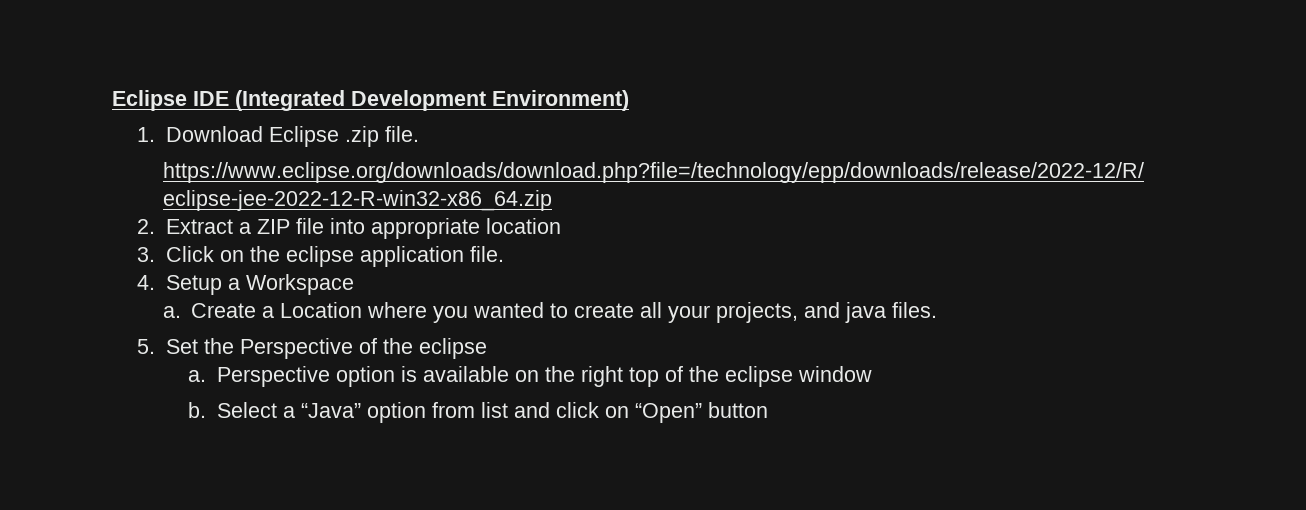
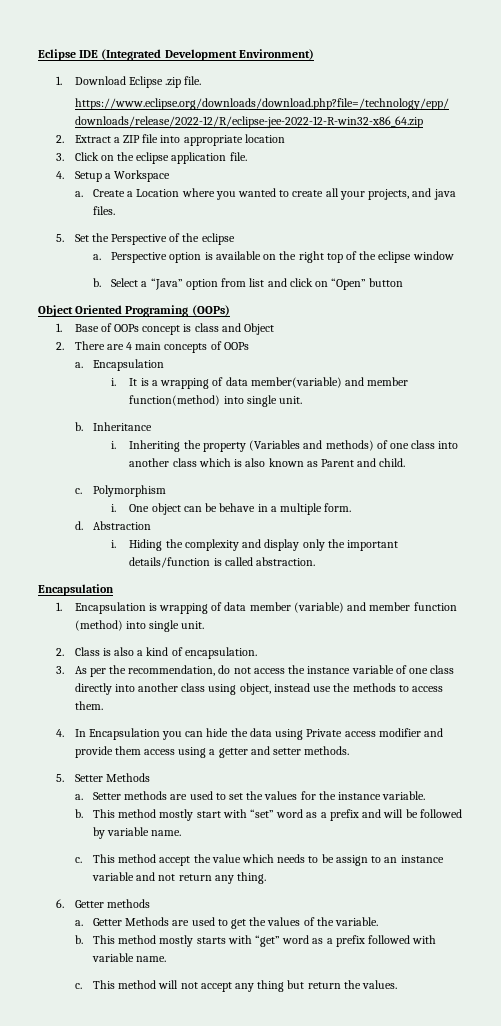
+ Object Oriented Programing (OOPs)
+ 1. Base of OOPs concept is class and Object
+ 2. There are 4 main concepts of OOPs
+ a. Encapsulation
+ i. It is a wrapping of data member(variable) and member function(method) into single unit.
+ b. Inheritance
+ i. Inheriting the property (Variables and methods) of one class into another class which is also known as Parent and child.
+ c. Polymorphism
+ i. One object can be behave in a multiple form.
+ d. Abstraction
+ i. Hiding the complexity and display only the important details/function is called abstraction.
+ Encapsulation
+ 1. Encapsulation is wrapping of data member (variable) and member function (method) into single unit.
+ 2. Class is also a kind of encapsulation.
+ 3. As per the recommendation, do not access the instance variable of one class directly into another class using object, instead use the methods to access them.
+ 4. In Encapsulation you can hide the data using Private access modifier and provide them access using a getter and setter methods.
+ 5. Setter Methods
+ a. Setter methods are used to set the values for the instance variable.
+ b. This method mostly start with “set” word as a prefix and will be followed by variable name.
+ c. This method accept the value which needs to be assign to an instance variable and not return any thing.
+ 6. Getter methods
+ a. Getter Methods are used to get the values of the variable.
+ b. This method mostly starts with “get” word as a prefix followed with variable name.
+ c. This method will not accept any thing but return the values.

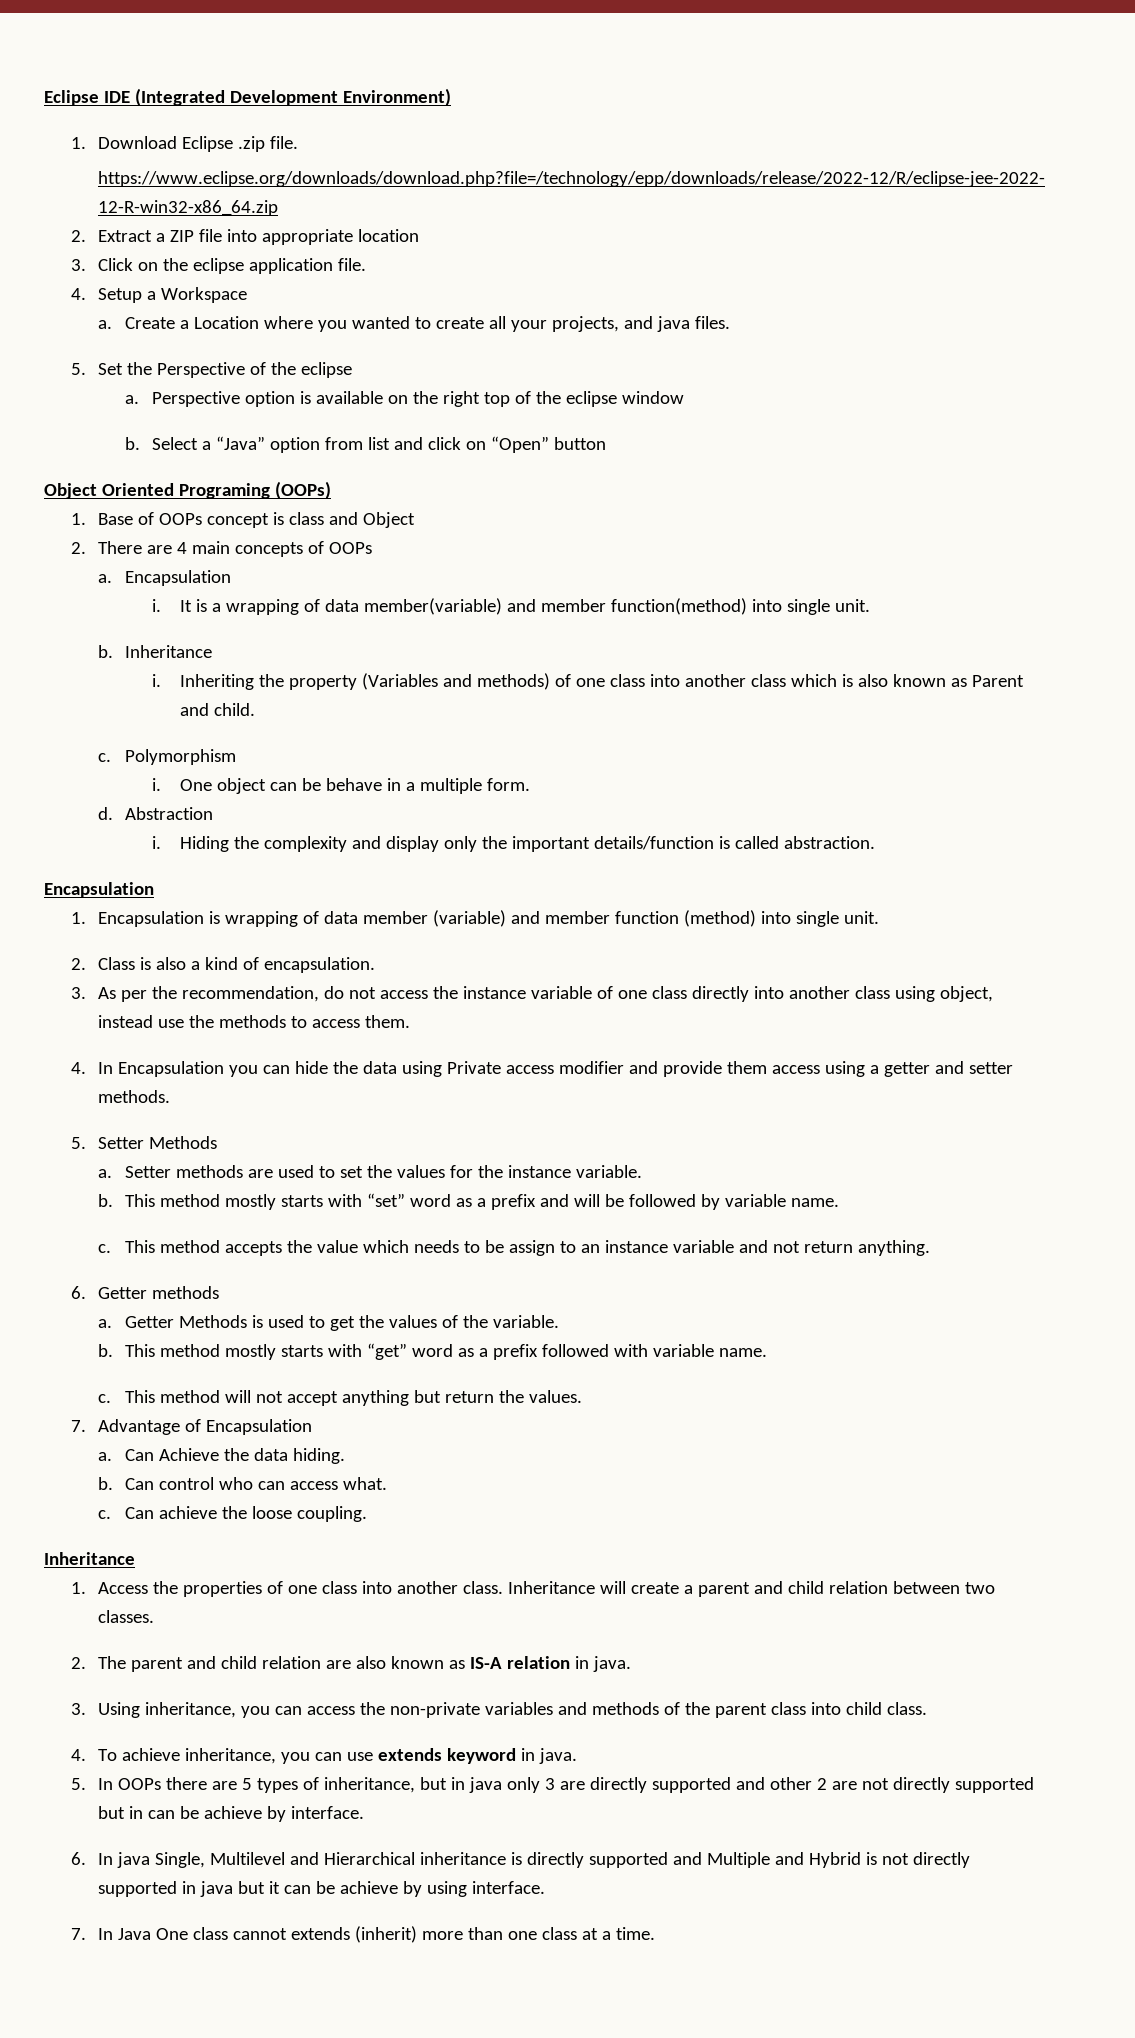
- This method mostly start with “set” word as a prefix and will be followed by variable name.
+ This method mostly starts with “set” word as a prefix and will be followed by variable name.
- This method accept the value which needs to be assign to an instance variable and not return any thing.
+ This method accepts the value which needs to be assign to an instance variable and not return anything.
- Getter Methods are used to get the values of the variable.
+ Getter Methods is used to get the values of the variable.
- This method will not accept any thing but return the values.
+ This method will not accept anything but return the values.
+ 7. Advantage of Encapsulation
+ a. Can Achieve the data hiding.
+ b. Can control who can access what.
+ c. Can achieve the loose coupling.
+ Inheritance
+ 1. Access the properties of one class into another class. Inheritance will create a parent and child relation between two classes.
+ 2. The parent and child relation are also known as IS-A relation in java.
+ 3. Using inheritance, you can access the non-private variables and methods of the parent class into child class.
+ 4. To achieve inheritance, you can use extends keyword in java.
+ 5. In OOPs there are 5 types of inheritance, but in java only 3 are directly supported and other 2 are not directly supported but in can be achieve by interface.
+ 6. In java Single, Multilevel and Hierarchical inheritance is directly supported and Multiple and Hybrid is not directly supported in java but it can be achieve by using interface.
+ 7. In Java One class cannot extends (inherit) more than one class at a time.

